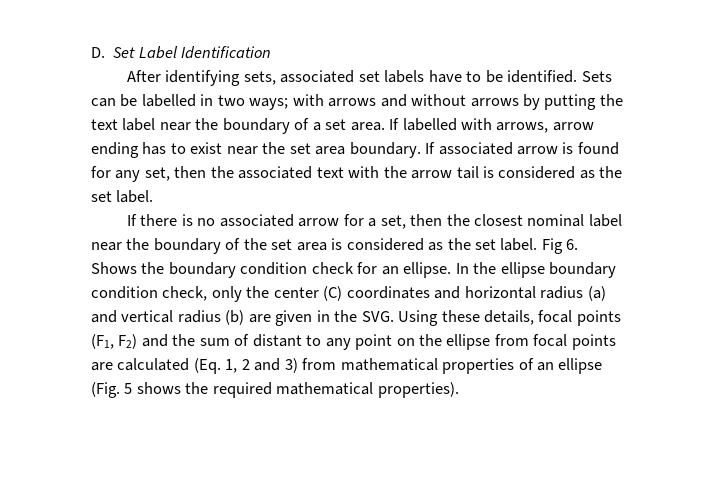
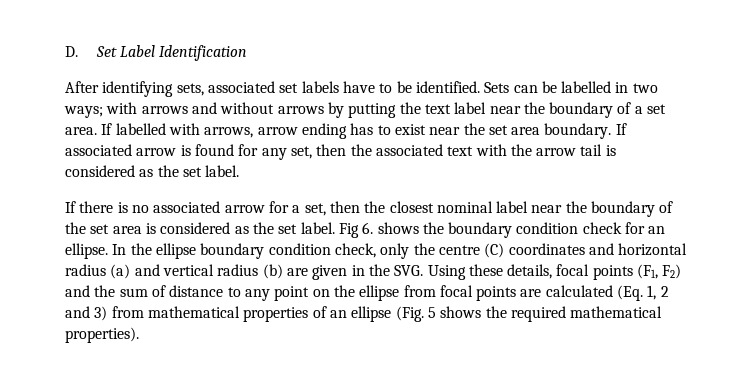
- Fig 6. Shows the boundary condition check for an ellipse.
+ Fig 6. shows the boundary condition check for an ellipse.
- In the ellipse boundary condition check, only the center (C) coordinates and horizontal radius (a) and vertical radius (b) are given in the SVG. Using these details, focal points (F1, F2) and the sum of distant to any point on the ellipse from focal points are calculated (Eq. 1, 2 and 3) from mathematical properties of an ellipse (Fig. 5 shows the required mathematical properties).
+ In the ellipse boundary condition check, only the centre (C) coordinates and horizontal radius (a) and vertical radius (b) are given in the SVG. Using these details, focal points (F1, F2) and the sum of distance to any point on the ellipse from focal points are calculated (Eq. 1, 2 and 3) from mathematical properties of an ellipse (Fig. 5 shows the required mathematical properties).

